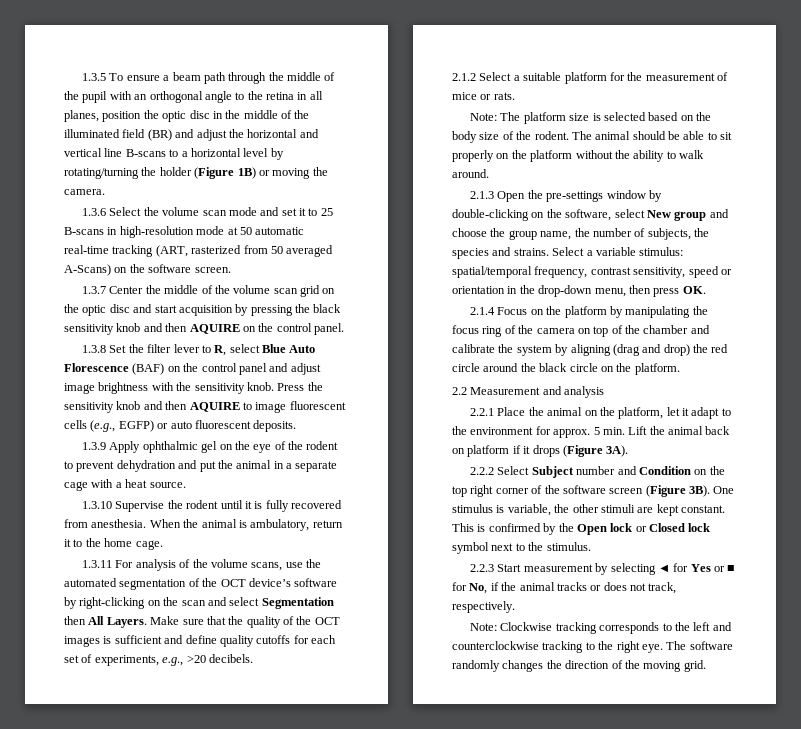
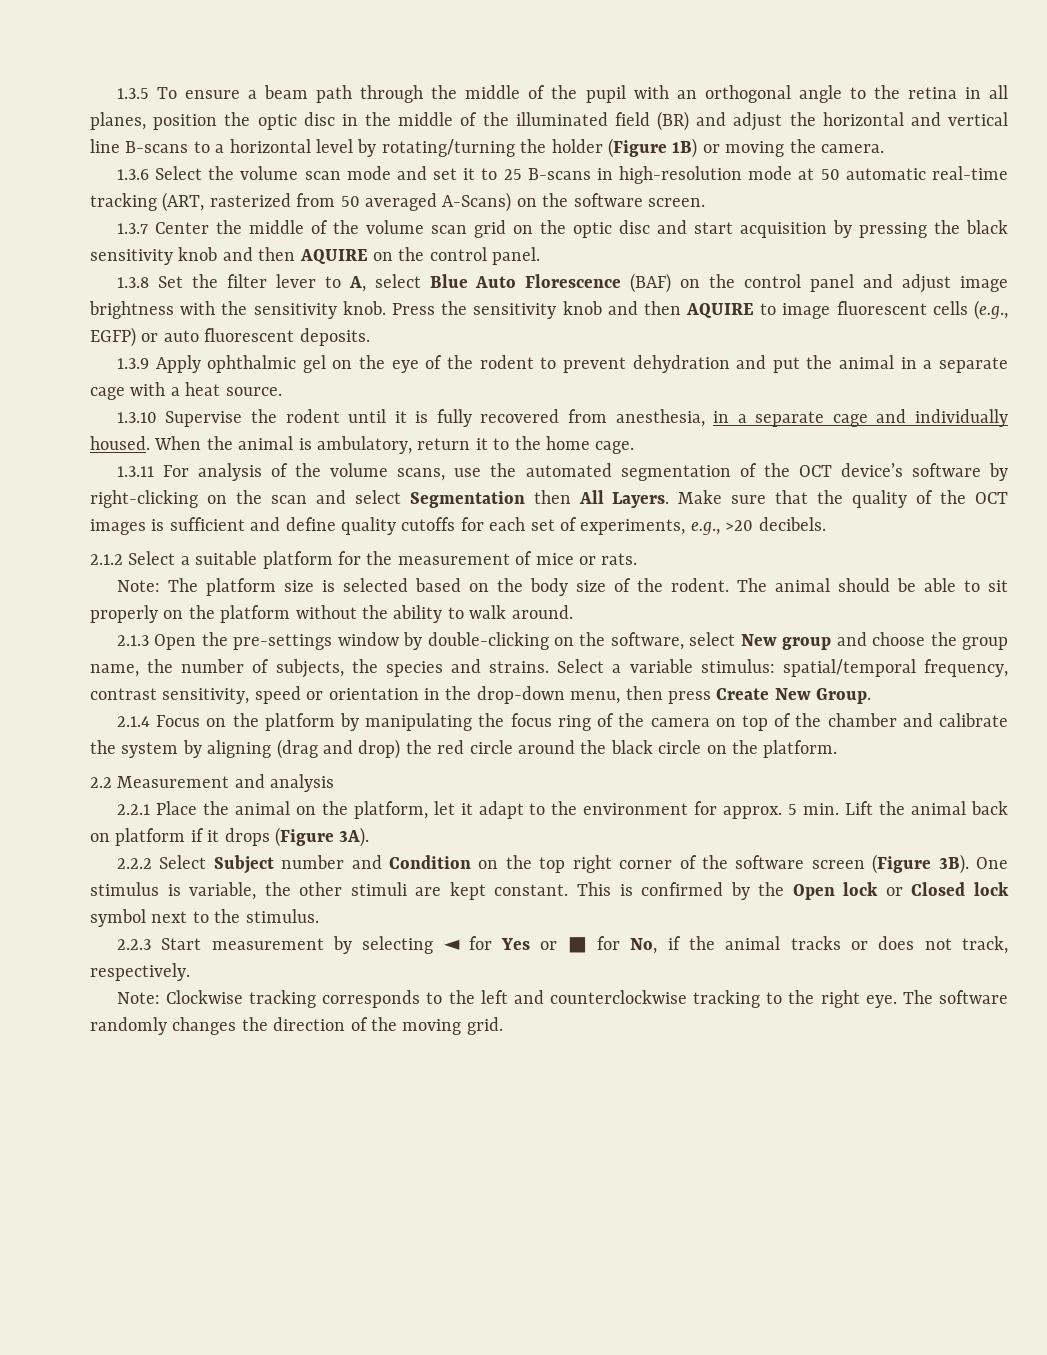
- 1.3.8 Set the filter lever to R, select Blue Auto Florescence (BAF) on the control panel and adjust image brightness with the sensitivity knob.
+ 1.3.8 Set the filter lever to A, select Blue Auto Florescence (BAF) on the control panel and adjust image brightness with the sensitivity knob.
- 1.3.10 Supervise the rodent until it is fully recovered from anesthesia.
+ 1.3.10 Supervise the rodent until it is fully recovered from anesthesia, in a separate cage and individually housed.
- Select a variable stimulus: spatial/temporal frequency, contrast sensitivity, speed or orientation in the drop-down menu, then press OK.
+ Select a variable stimulus: spatial/temporal frequency, contrast sensitivity, speed or orientation in the drop-down menu, then press Create New Group.

